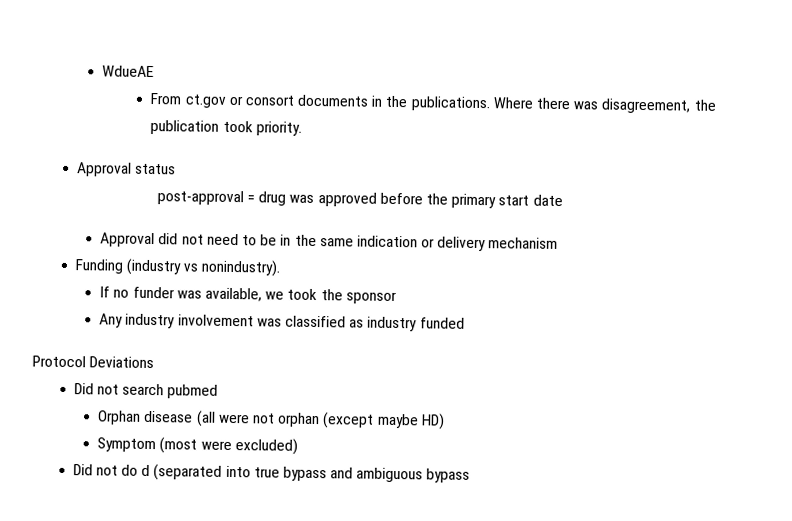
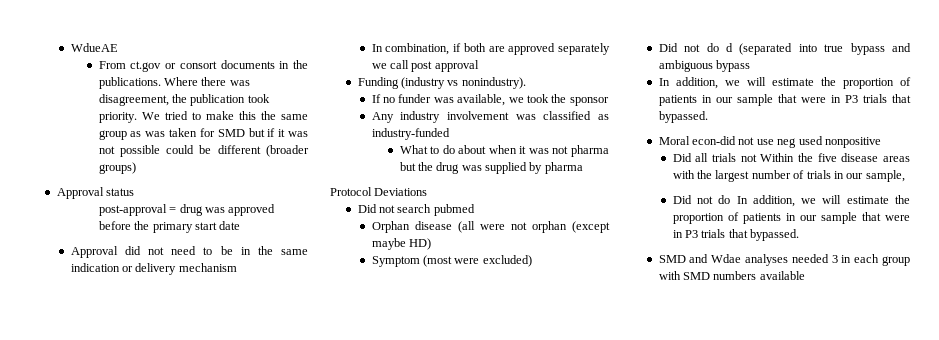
+ We tried to make this the same group as was taken for SMD but if it was not possible could be different (broader groups)
+ In combination, if both are approved separately we call post approval
- Any industry involvement was classified as industry funded
+ Any industry involvement was classified as industry-funded
+ What to do about when it was not pharma but the drug was supplied by pharma
  Did not do d (separated into true bypass and ambiguous bypass
+ In addition, we will estimate the proportion of patients in our sample that were in P3 trials that bypassed.
+ Moral econ-did not use neg used nonpositive
+ Did all trials not Within the five disease areas with the largest number of trials in our sample,
+ Did not do In addition, we will estimate the proportion of patients in our sample that were in P3 trials that bypassed.
+ SMD and Wdae analyses needed 3 in each group with SMD numbers available

